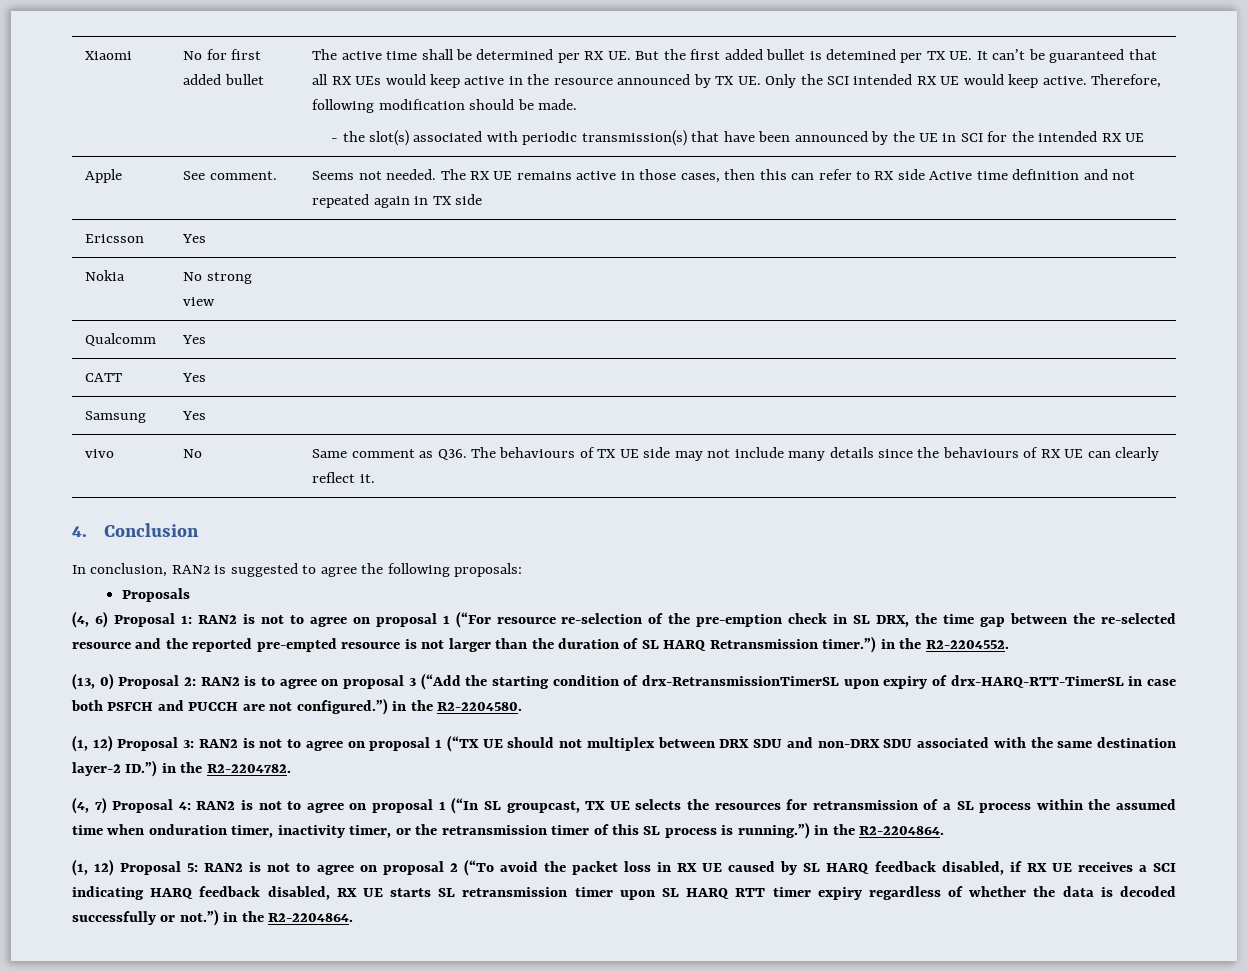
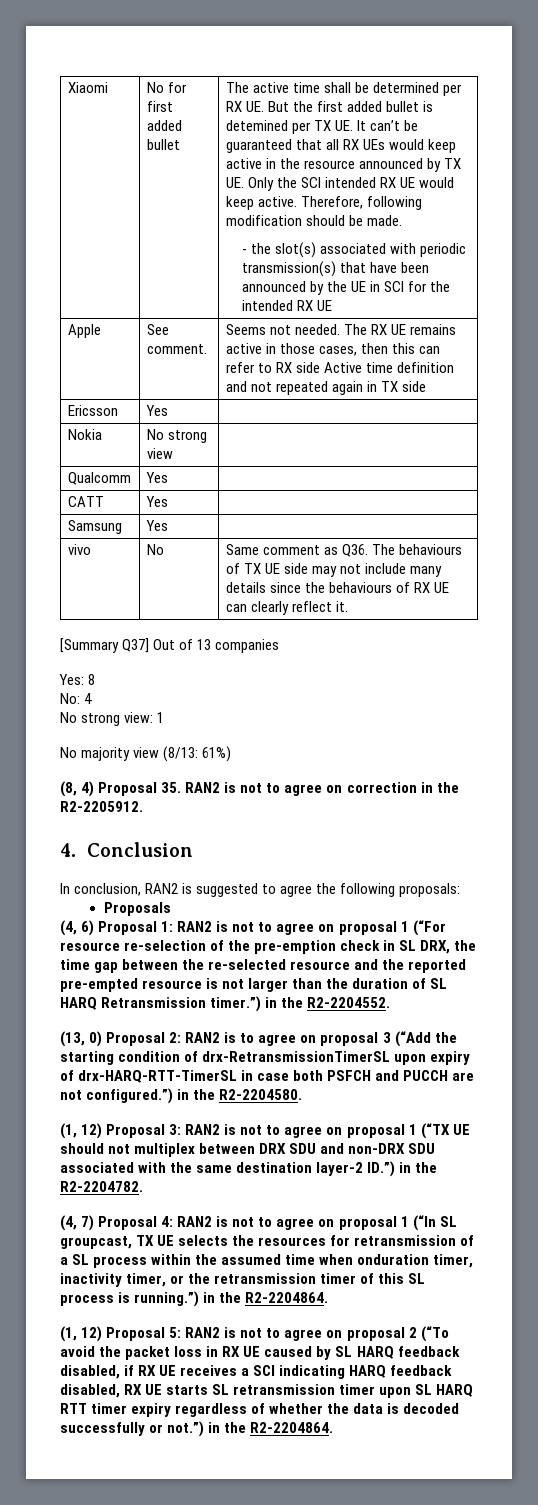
+ [Summary Q37] Out of 13 companies
+ Yes: 8
+ No: 4
+ No strong view: 1
+ No majority view (8/13: 61%)
+ (8, 4) Proposal 35. RAN2 is not to agree on correction in the R2-2205912.

